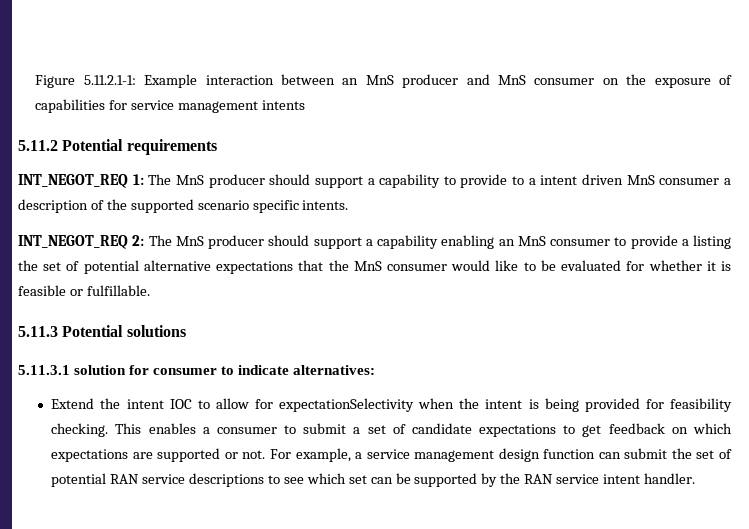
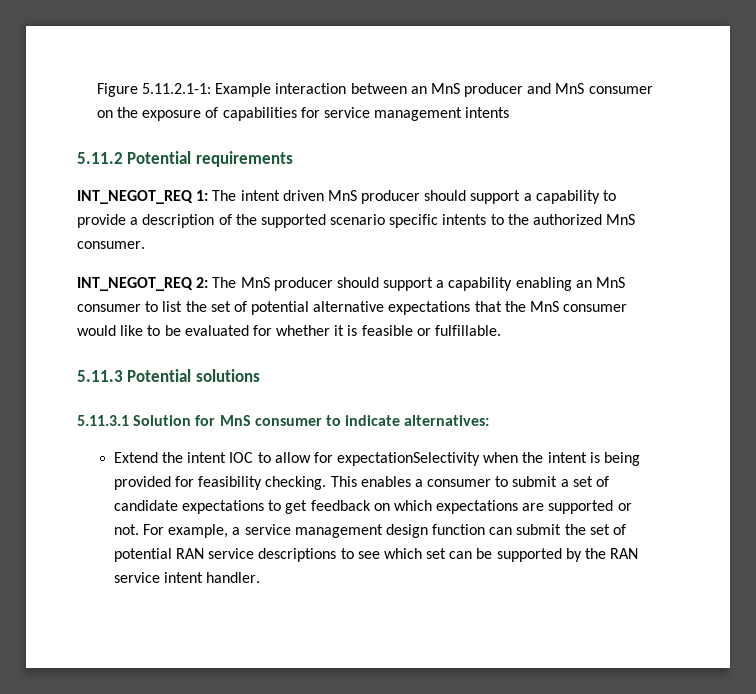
- INT_NEGOT_REQ 1: The MnS producer should support a capability to provide to a intent driven MnS consumer a description of the supported scenario specific intents.
+ INT_NEGOT_REQ 1: The intent driven MnS producer should support a capability to provide a description of the supported scenario specific intents to the authorized MnS consumer.
- INT_NEGOT_REQ 2: The MnS producer should support a capability enabling an MnS consumer to provide a listing the set of potential alternative expectations that the MnS consumer would like to be evaluated for whether it is feasible or fulfillable.
+ INT_NEGOT_REQ 2: The MnS producer should support a capability enabling an MnS consumer to list the set of potential alternative expectations that the MnS consumer would like to be evaluated for whether it is feasible or fulfillable.
- 5.11.3.1 solution for consumer to indicate alternatives:
+ 5.11.3.1 Solution for MnS consumer to indicate alternatives:

